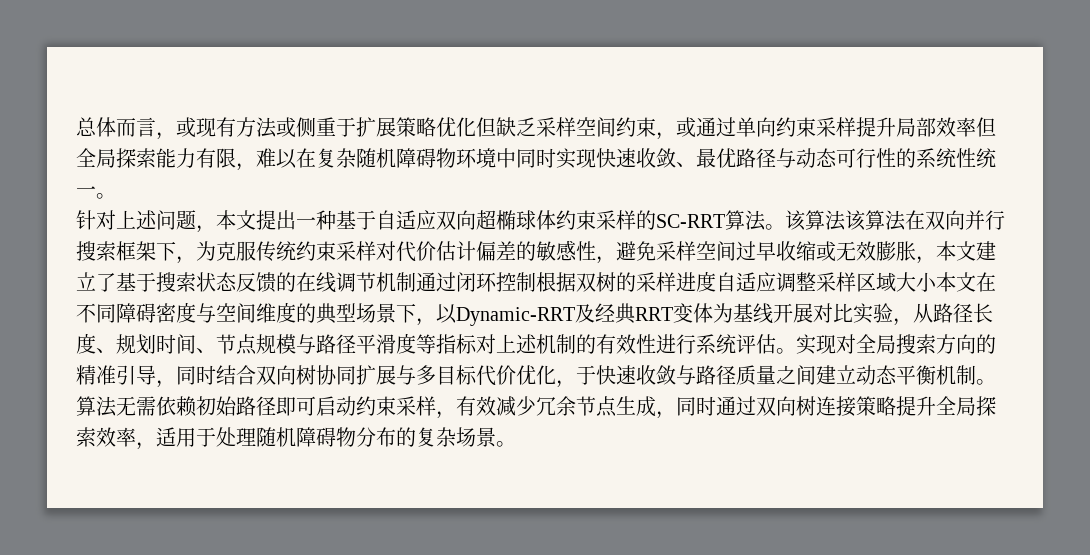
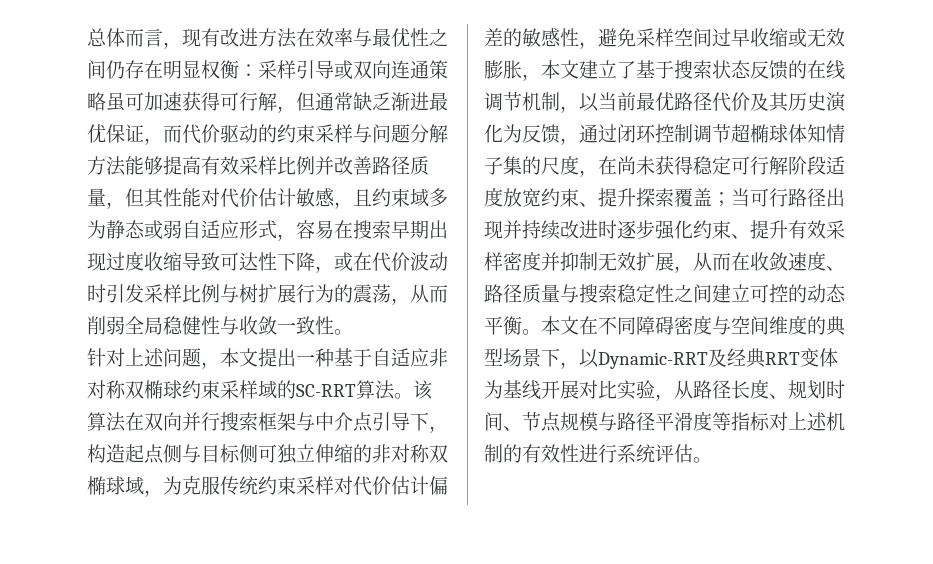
- 总体而言，或现有方法或侧重于扩展策略优化但缺乏采样空间约束，或通过单向约束采样提升局部效率但全局探索能力有限，难以在复杂随机障碍物环境中同时实现快速收敛、最优路径与动态可行性的系统性统一。
+ 总体而言，现有改进方法在效率与最优性之间仍存在明显权衡：采样引导或双向连通策略虽可加速获得可行解，但通常缺乏渐进最优保证，而代价驱动的约束采样与问题分解方法能够提高有效采样比例并改善路径质量，但其性能对代价估计敏感，且约束域多为静态或弱自适应形式，容易在搜索早期出现过度收缩导致可达性下降，或在代价波动时引发采样比例与树扩展行为的震荡，从而削弱全局稳健性与收敛一致性。
- 针对上述问题，本文提出一种基于自适应双向超椭球体约束采样的SC-RRT算法。
+ 针对上述问题，本文提出一种基于自适应非对称双椭球约束采样域的SC-RRT算法。
- 该算法该算法在双向并行搜索框架下，为克服传统约束采样对代价估计偏差的敏感性，避免采样空间过早收缩或无效膨胀，本文建立了基于搜索状态反馈的在线调节机制通过闭环控制根据双树的采样进度自适应调整采样区域大小本文在不同障碍密度与空间维度的典型场景下，以Dynamic-RRT及经典RRT变体为基线开展对比实验，从路径长度、规划时间、节点规模与路径平滑度等指标对上述机制的有效性进行系统评估。实现对全局搜索方向的精准引导，同时结合双向树协同扩展与多目标代价优化，于快速收敛与路径质量之间建立动态平衡机制。算法无需依赖初始路径即可启动约束采样，有效减少冗余节点生成，同时通过双向树连接策略提升全局探索效率，适用于处理随机障碍物分布的复杂场景。
+ 该算法在双向并行搜索框架与中介点引导下，构造起点侧与目标侧可独立伸缩的非对称双椭球域，为克服传统约束采样对代价估计偏差的敏感性，避免采样空间过早收缩或无效膨胀，本文建立了基于搜索状态反馈的在线调节机制，以当前最优路径代价及其历史演化为反馈，通过闭环控制调节超椭球体知情子集的尺度，在尚未获得稳定可行解阶段适度放宽约束、提升探索覆盖；当可行路径出现并持续改进时逐步强化约束、提升有效采样密度并抑制无效扩展，从而在收敛速度、路径质量与搜索稳定性之间建立可控的动态平衡。本文在不同障碍密度与空间维度的典型场景下，以Dynamic-RRT及经典RRT变体为基线开展对比实验，从路径长度、规划时间、节点规模与路径平滑度等指标对上述机制的有效性进行系统评估。

